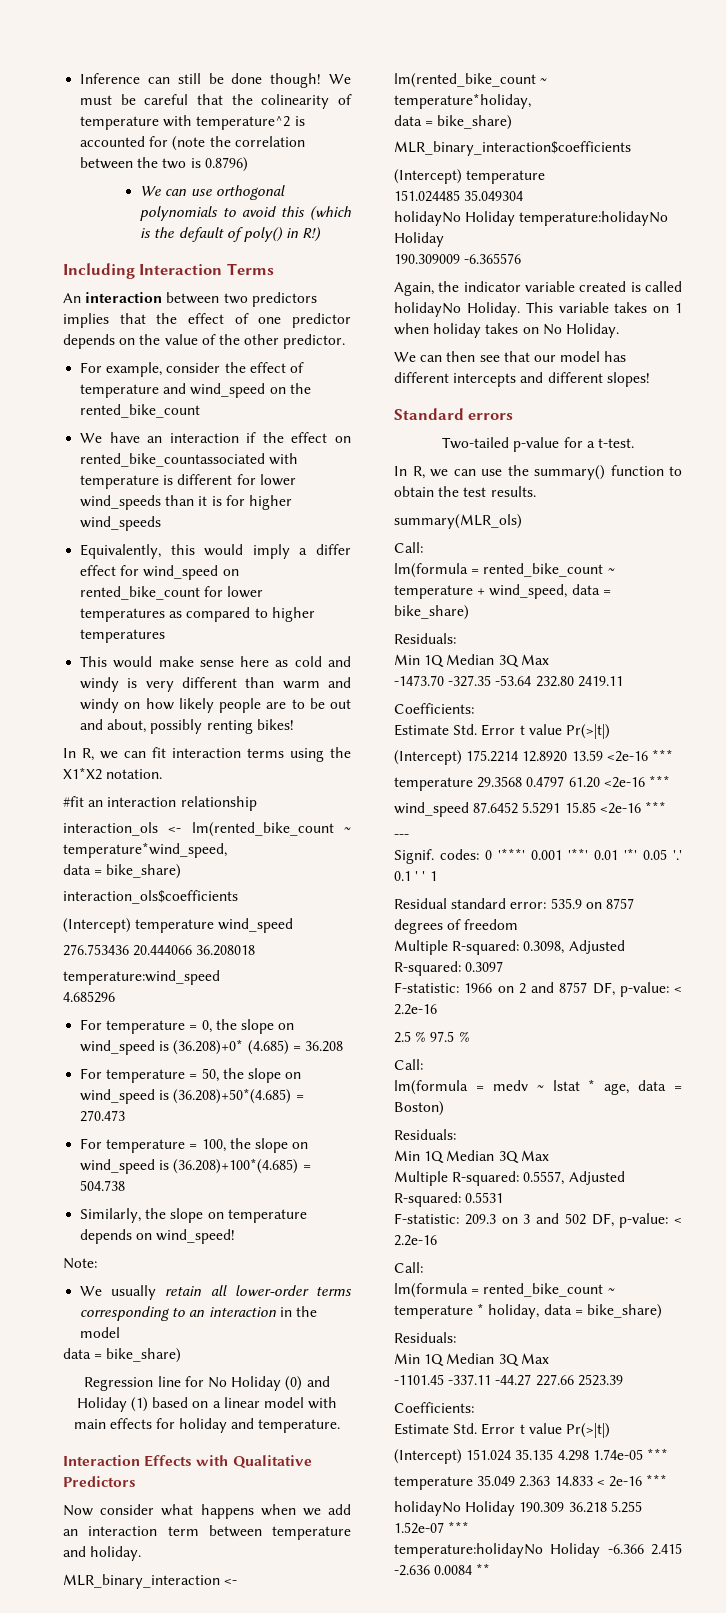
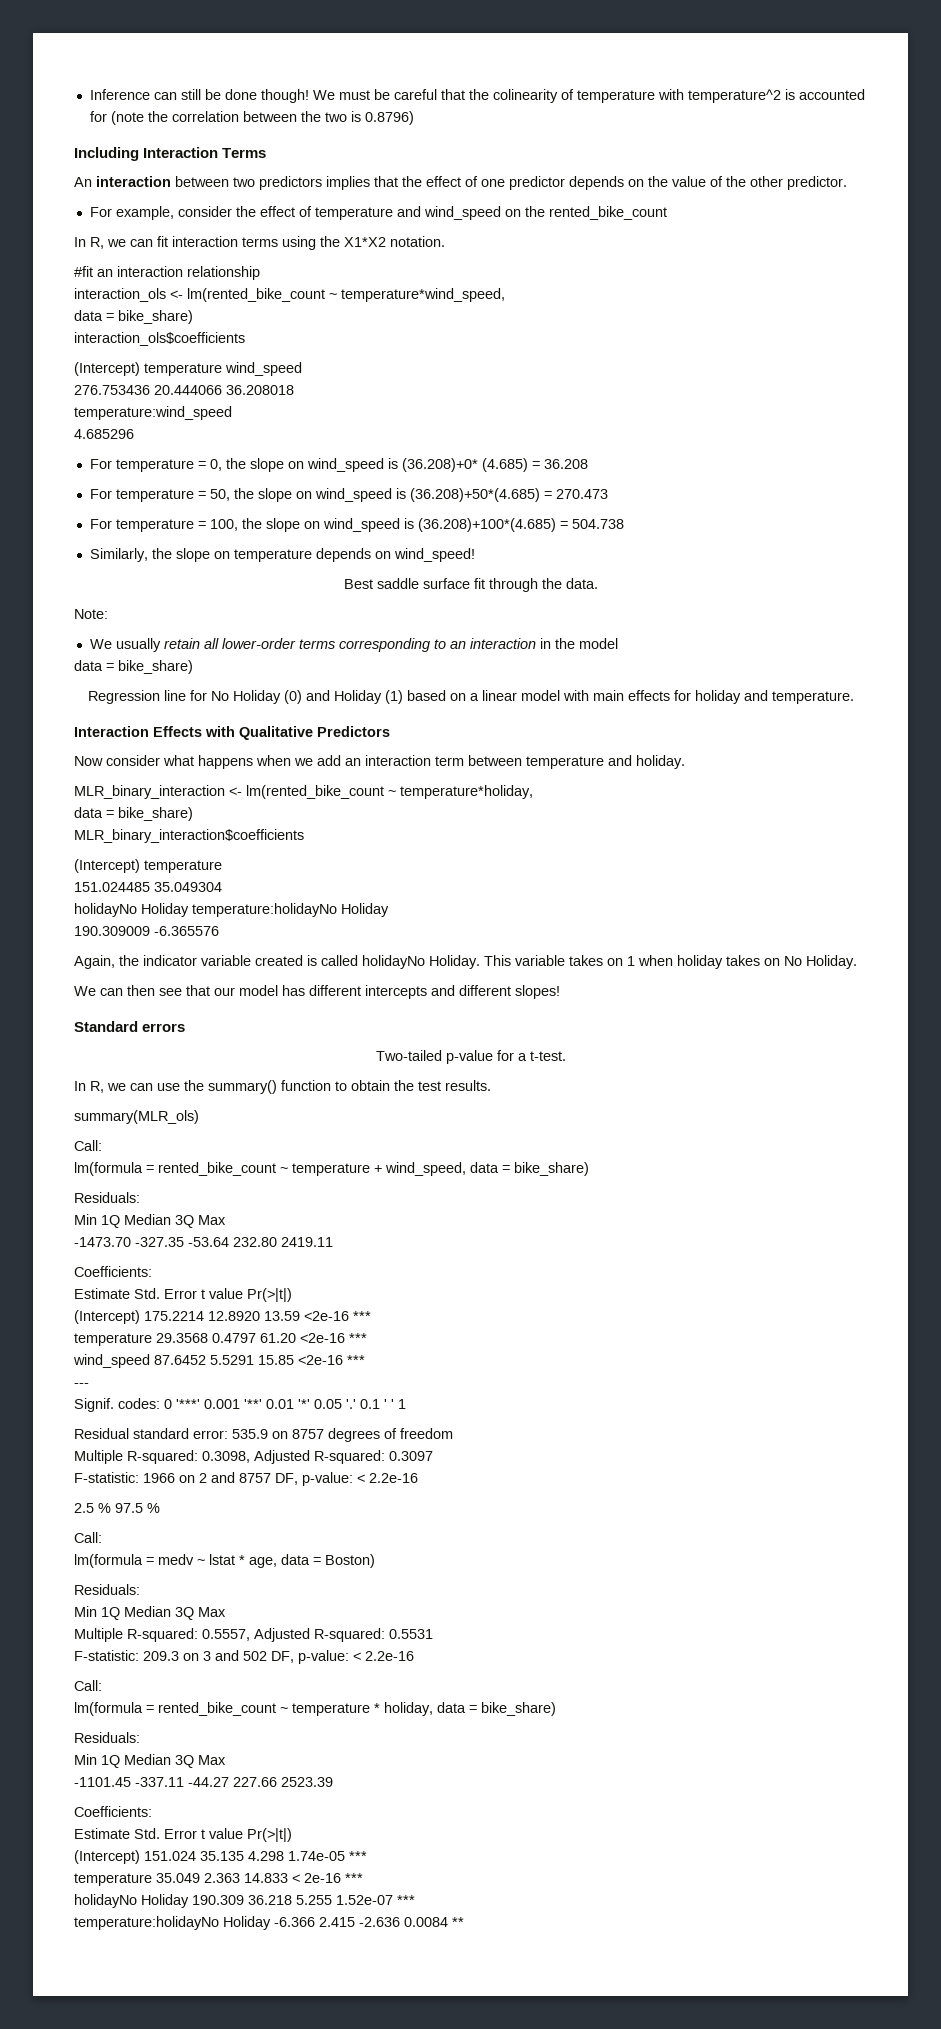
- We can use orthogonal polynomials to avoid this (which is the default of poly() in R!)
- We have an interaction if the effect on rented_bike_countassociated with temperature is different for lower wind_speeds than it is for higher wind_speeds
- Equivalently, this would imply a differ effect for wind_speed on rented_bike_count for lower temperatures as compared to higher temperatures
- This would make sense here as cold and windy is very different than warm and windy on how likely people are to be out and about, possibly renting bikes!
+ Best saddle surface fit through the data.

